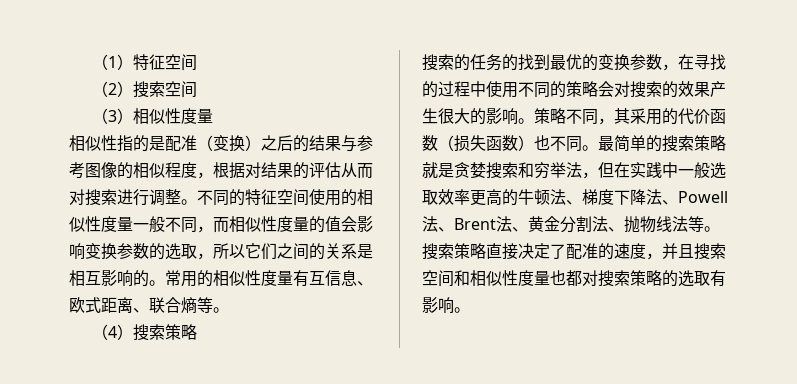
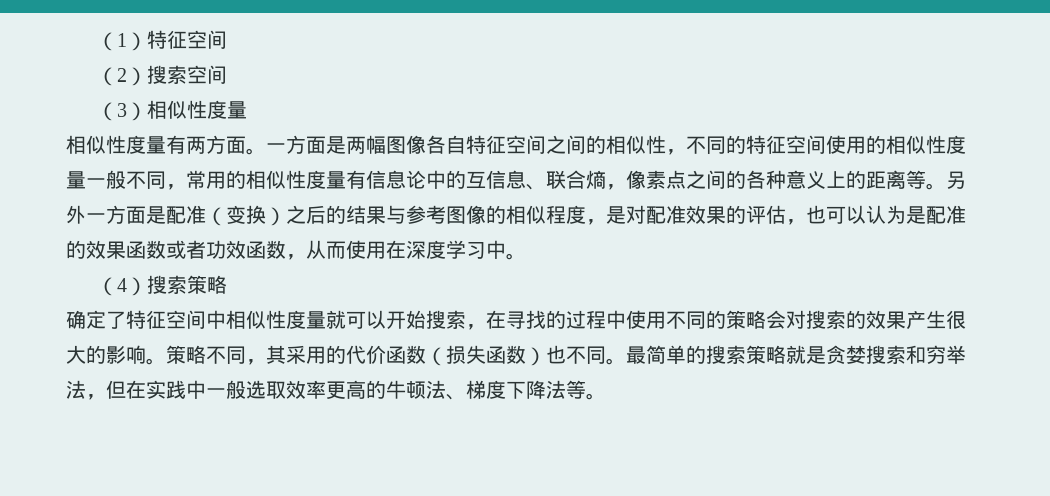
- 相似性指的是配准（变换）之后的结果与参考图像的相似程度，根据对结果的评估从而对搜索进行调整。不同的特征空间使用的相似性度量一般不同，而相似性度量的值会影响变换参数的选取，所以它们之间的关系是相互影响的。常用的相似性度量有互信息、欧式距离、联合熵等。
+ 相似性度量有两方面。一方面是两幅图像各自特征空间之间的相似性，不同的特征空间使用的相似性度量一般不同，常用的相似性度量有信息论中的互信息、联合熵，像素点之间的各种意义上的距离等。另外一方面是配准（变换）之后的结果与参考图像的相似程度，是对配准效果的评估，也可以认为是配准的效果函数或者功效函数，从而使用在深度学习中。
- 搜索的任务的找到最优的变换参数，在寻找的过程中使用不同的策略会对搜索的效果产生很大的影响。
+ 确定了特征空间中相似性度量就可以开始搜索，在寻找的过程中使用不同的策略会对搜索的效果产生很大的影响。
- 最简单的搜索策略就是贪婪搜索和穷举法，但在实践中一般选取效率更高的牛顿法、梯度下降法、Powell法、Brent法、黄金分割法、抛物线法等。搜索策略直接决定了配准的速度，并且搜索空间和相似性度量也都对搜索策略的选取有影响。
+ 最简单的搜索策略就是贪婪搜索和穷举法，但在实践中一般选取效率更高的牛顿法、梯度下降法等。

